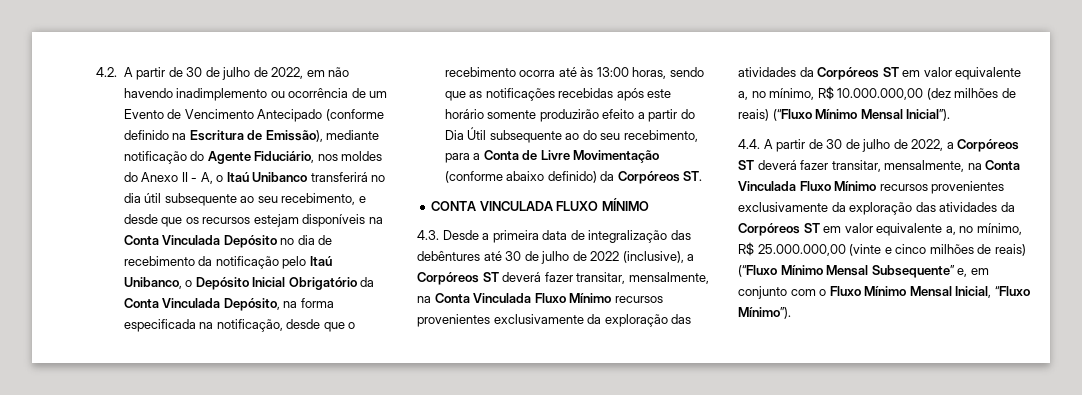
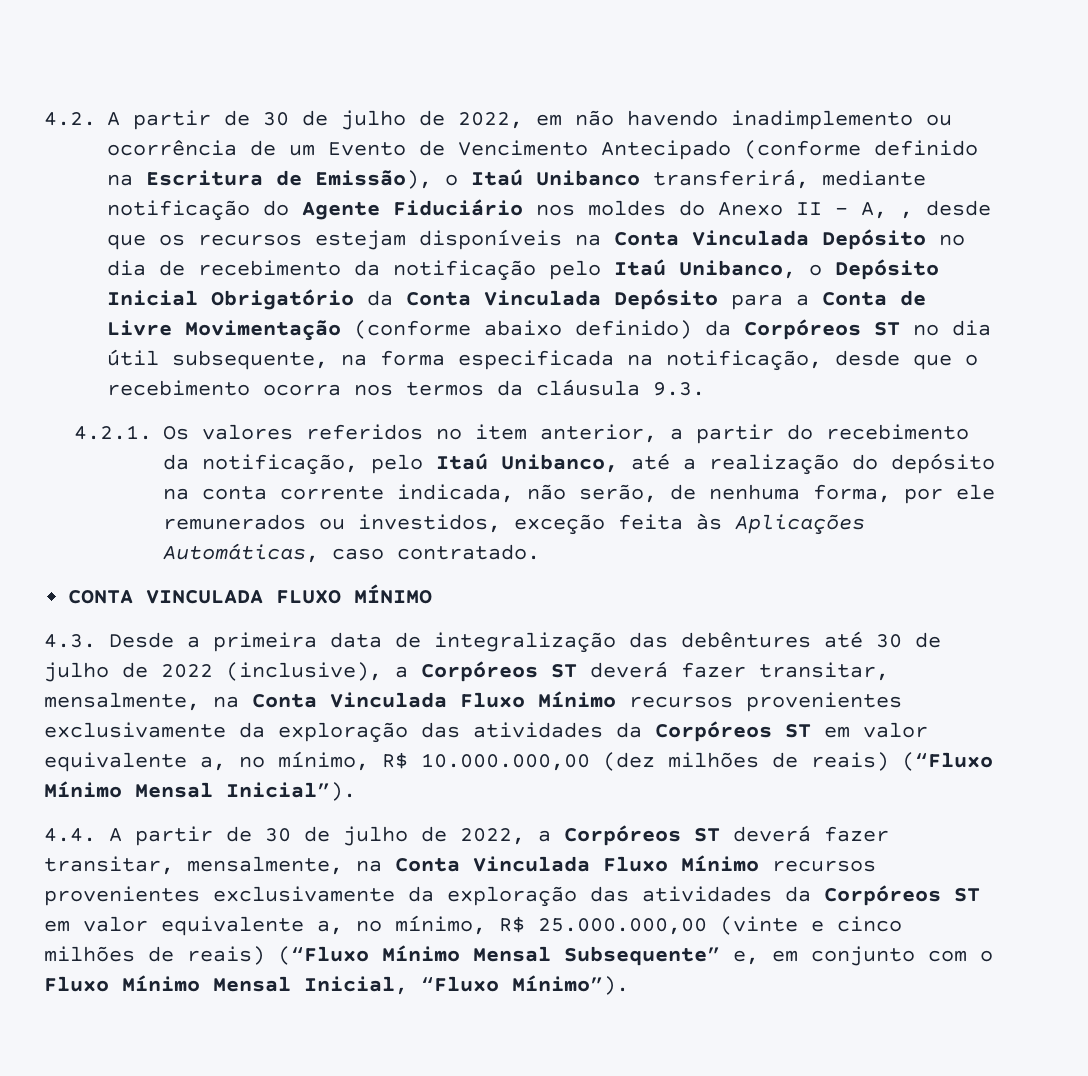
- 4.2. A partir de 30 de julho de 2022, em não havendo inadimplemento ou ocorrência de um Evento de Vencimento Antecipado (conforme definido na Escritura de Emissão), mediante notificação do Agente Fiduciário, nos moldes do Anexo II - A, o Itaú Unibanco transferirá no dia útil subsequente ao seu recebimento, e desde que os recursos estejam disponíveis na Conta Vinculada Depósito no dia de recebimento da notificação pelo Itaú Unibanco, o Depósito Inicial Obrigatório da Conta Vinculada Depósito, na forma especificada na notificação, desde que o recebimento ocorra até às 13:00 horas, sendo que as notificações recebidas após este horário somente produzirão efeito a partir do Dia Útil subsequente ao do seu recebimento, para a Conta de Livre Movimentação (conforme abaixo definido) da Corpóreos ST.
+ 4.2. A partir de 30 de julho de 2022, em não havendo inadimplemento ou ocorrência de um Evento de Vencimento Antecipado (conforme definido na Escritura de Emissão), o Itaú Unibanco transferirá, mediante notificação do Agente Fiduciário nos moldes do Anexo II - A, , desde que os recursos estejam disponíveis na Conta Vinculada Depósito no dia de recebimento da notificação pelo Itaú Unibanco, o Depósito Inicial Obrigatório da Conta Vinculada Depósito para a Conta de Livre Movimentação (conforme abaixo definido) da Corpóreos ST no dia útil subsequente, na forma especificada na notificação, desde que o recebimento ocorra nos termos da cláusula 9.3.
+ 4.2.1. Os valores referidos no item anterior, a partir do recebimento da notificação, pelo Itaú Unibanco, até a realização do depósito na conta corrente indicada, não serão, de nenhuma forma, por ele remunerados ou investidos, exceção feita às Aplicações Automáticas, caso contratado.

